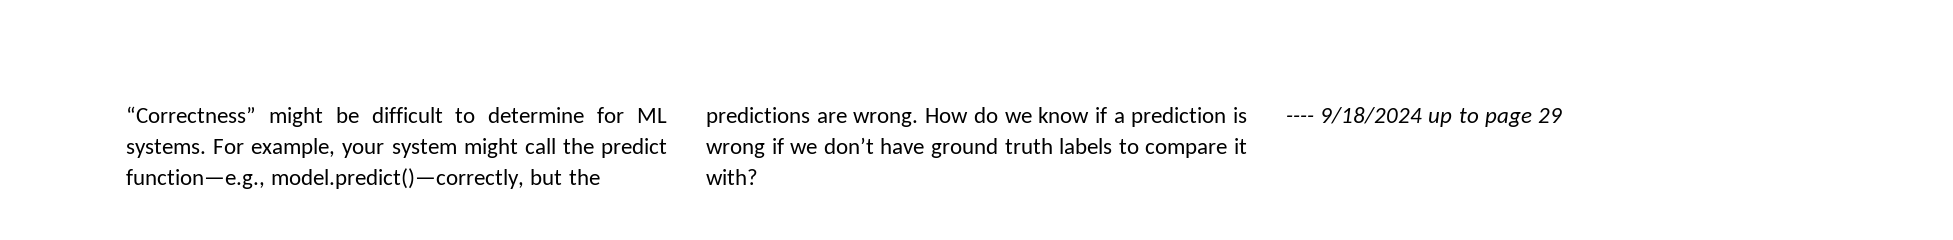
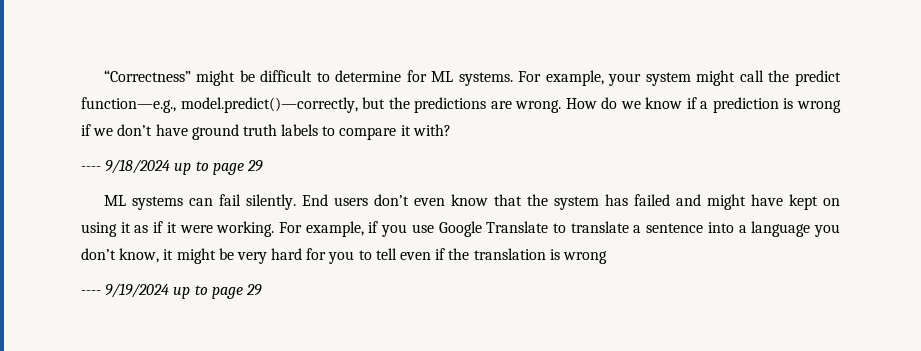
+ ML systems can fail silently. End users don’t even know that the system has failed and might have kept on using it as if it were working. For example, if you use Google Translate to translate a sentence into a language you don’t know, it might be very hard for you to tell even if the translation is wrong
+ ---- 9/19/2024 up to page 29

